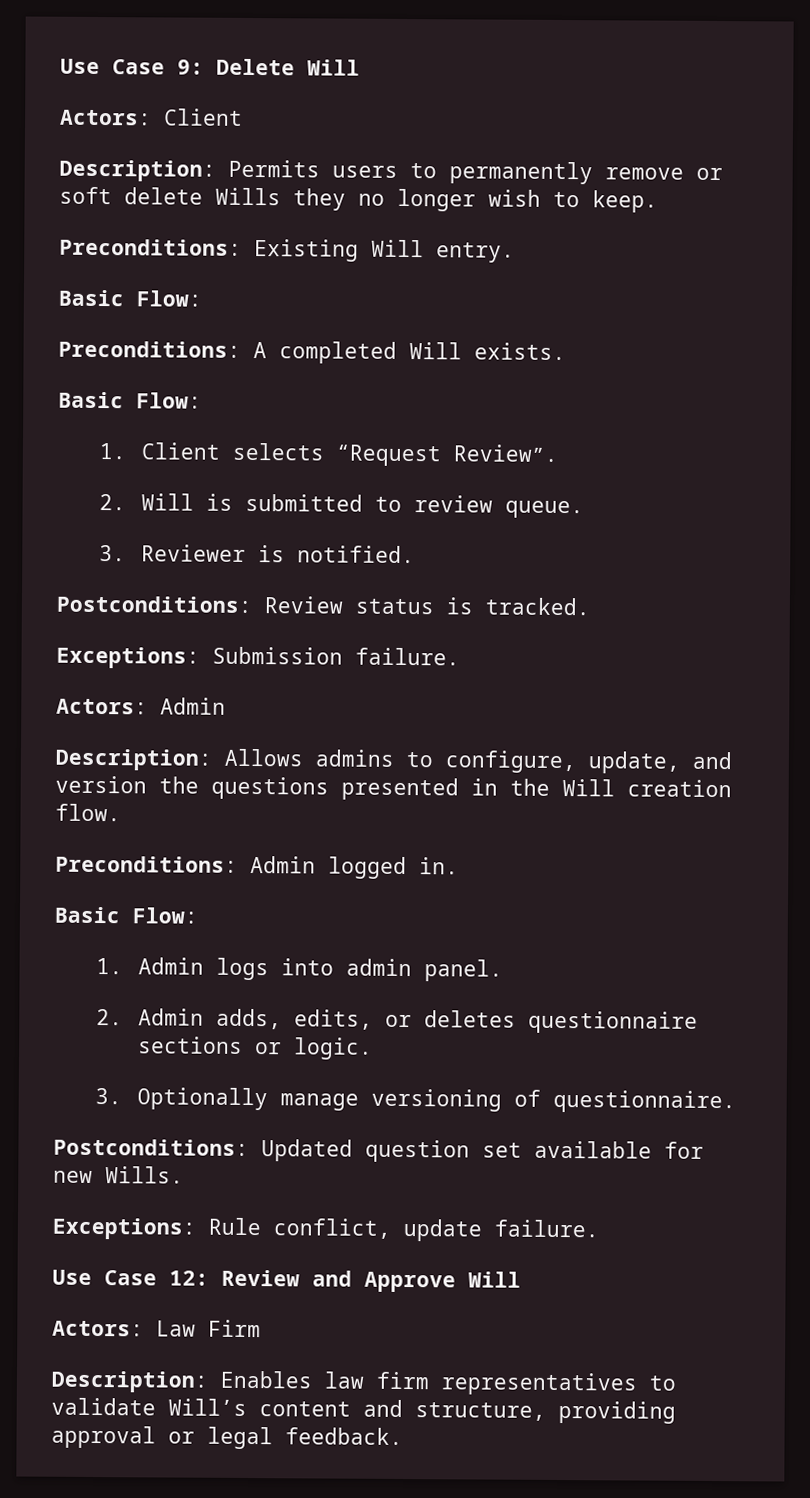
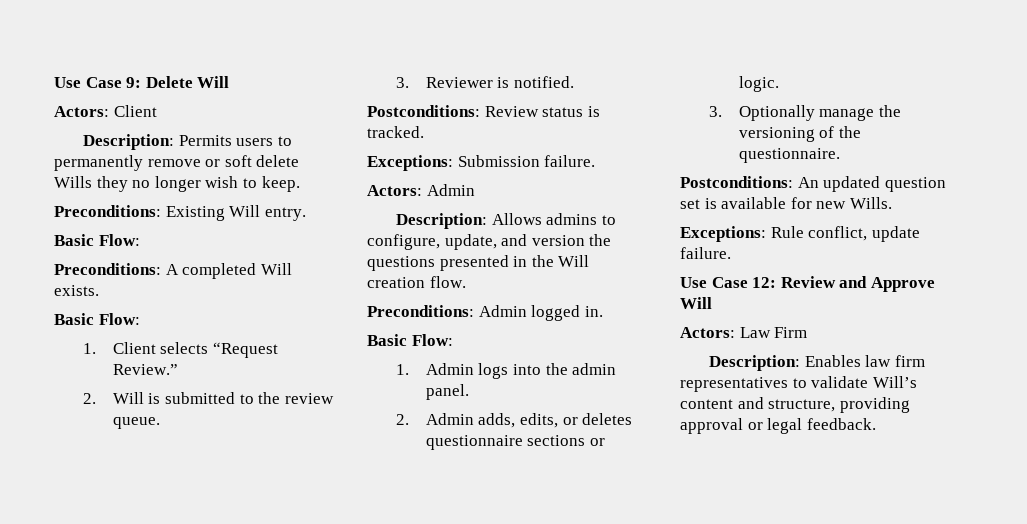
- 1. Client selects “Request Review”.
+ 1. Client selects “Request Review.”
- 2. Will is submitted to review queue.
+ 2. Will is submitted to the review queue.
- 1. Admin logs into admin panel.
+ 1. Admin logs into the admin panel.
- 3. Optionally manage versioning of questionnaire.
+ 3. Optionally manage the versioning of the questionnaire.
- Postconditions: Updated question set available for new Wills.
+ Postconditions: An updated question set is available for new Wills.

